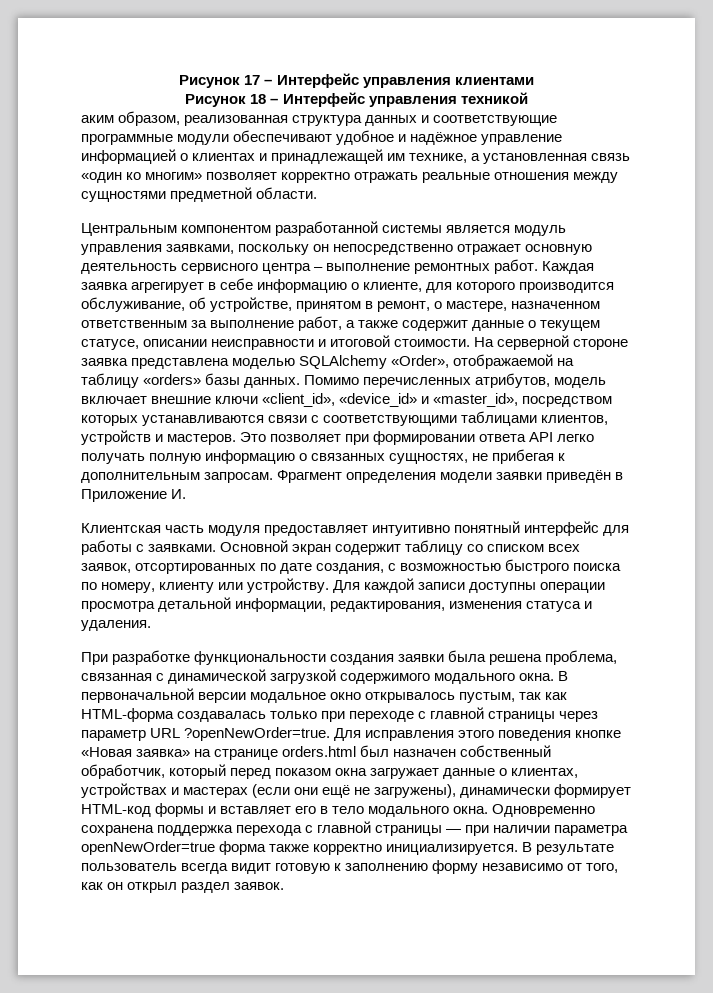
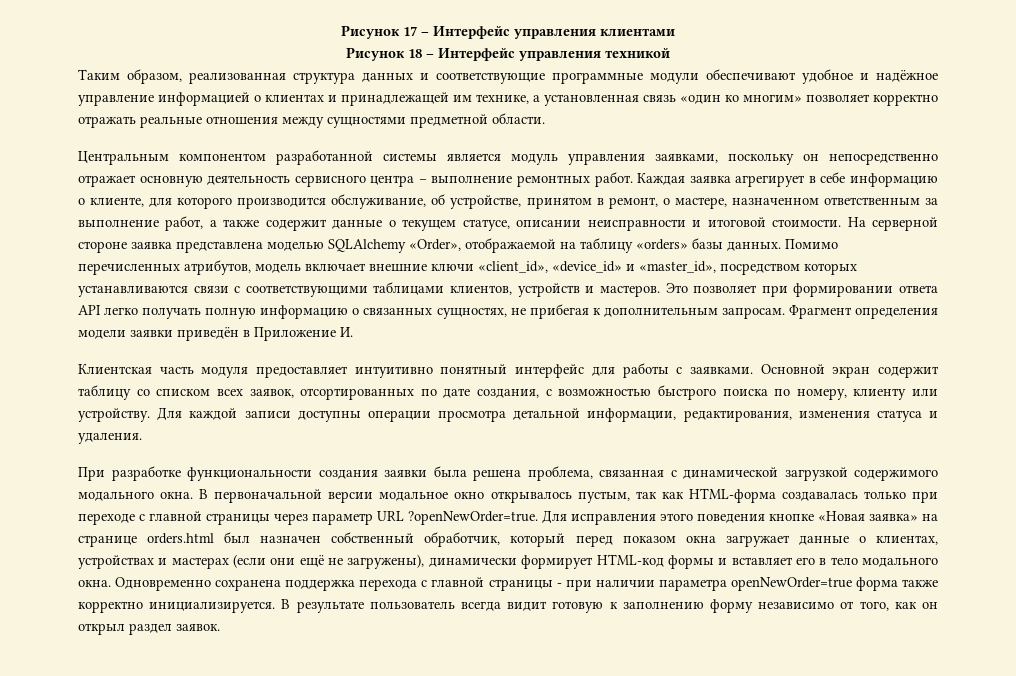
- аким образом, реализованная структура данных и соответствующие программные модули обеспечивают удобное и надёжное управление информацией о клиентах и принадлежащей им технике, а установленная связь «один ко многим» позволяет корректно отражать реальные отношения между сущностями предметной области.
+ Tаким образом, реализованная структура данных и соответствующие программные модули обеспечивают удобное и надёжное управление информацией о клиентах и принадлежащей им технике, а установленная связь «один ко многим» позволяет корректно отражать реальные отношения между сущностями предметной области.
- Одновременно сохранена поддержка перехода с главной страницы — при наличии параметра openNewOrder=true форма также корректно инициализируется.
+ Одновременно сохранена поддержка перехода с главной страницы - при наличии параметра openNewOrder=true форма также корректно инициализируется.

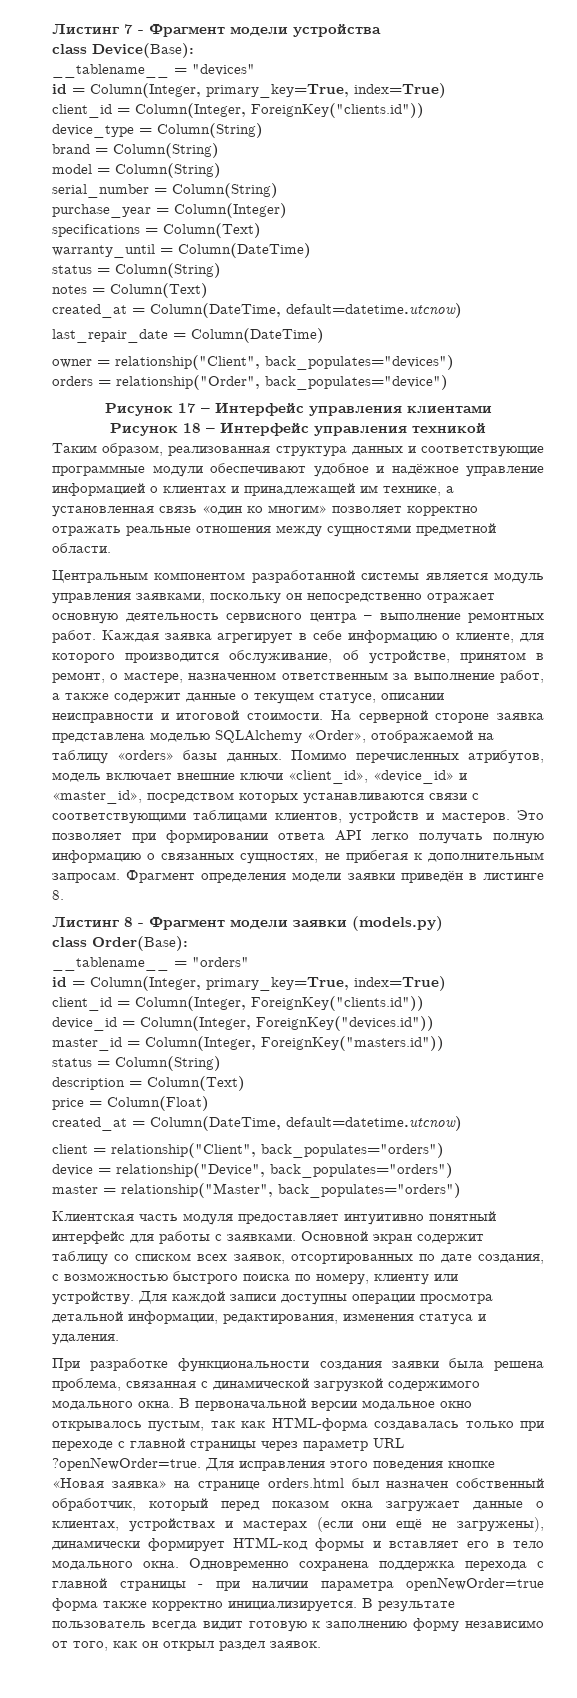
+ Листинг 7 - Фрагмент модели устройства
+ class Device(Base):
+ __tablename__ = "devices"
+ id = Column(Integer, primary_key=True, index=True)
+ client_id = Column(Integer, ForeignKey("clients.id"))
+ device_type = Column(String)
+ brand = Column(String)
+ model = Column(String)
+ serial_number = Column(String)
+ purchase_year = Column(Integer)
+ specifications = Column(Text)
+ warranty_until = Column(DateTime)
+ status = Column(String)
+ notes = Column(Text)
+ created_at = Column(DateTime, default=datetime.utcnow)
+ last_repair_date = Column(DateTime)
+ owner = relationship("Client", back_populates="devices")
+ orders = relationship("Order", back_populates="device")
- Фрагмент определения модели заявки приведён в Приложение И.
+ Фрагмент определения модели заявки приведён в листинге 8.
+ Листинг 8 - Фрагмент модели заявки (models.py)
+ class Order(Base):
+ __tablename__ = "orders"
+ id = Column(Integer, primary_key=True, index=True)
+ client_id = Column(Integer, ForeignKey("clients.id"))
+ device_id = Column(Integer, ForeignKey("devices.id"))
+ master_id = Column(Integer, ForeignKey("masters.id"))
+ status = Column(String)
+ description = Column(Text)
+ price = Column(Float)
+ created_at = Column(DateTime, default=datetime.utcnow)
+ client = relationship("Client", back_populates="orders")
+ device = relationship("Device", back_populates="orders")
+ master = relationship("Master", back_populates="orders")

